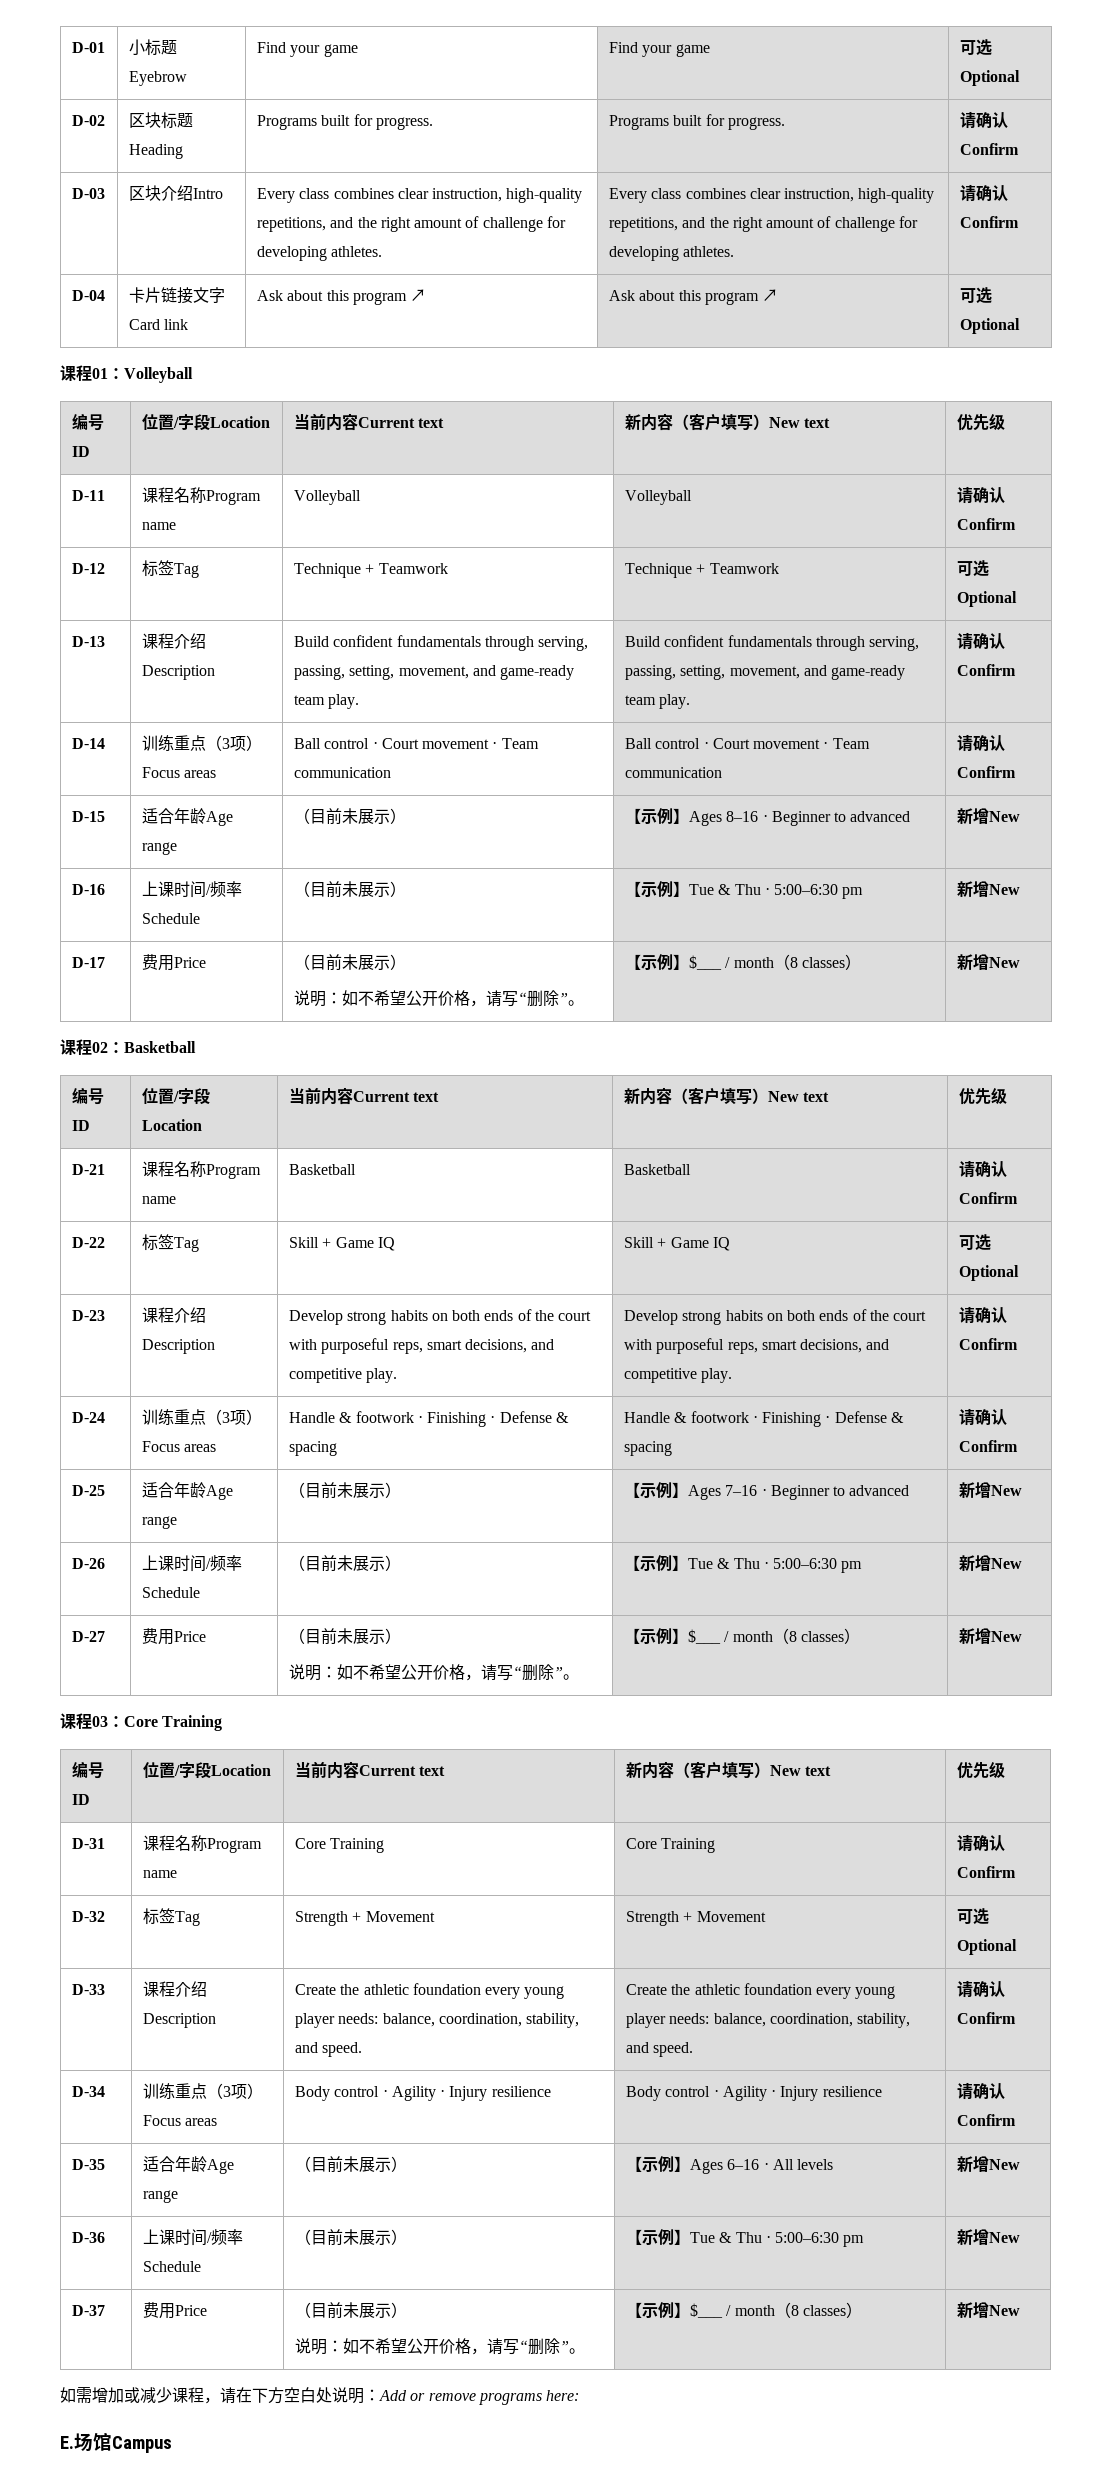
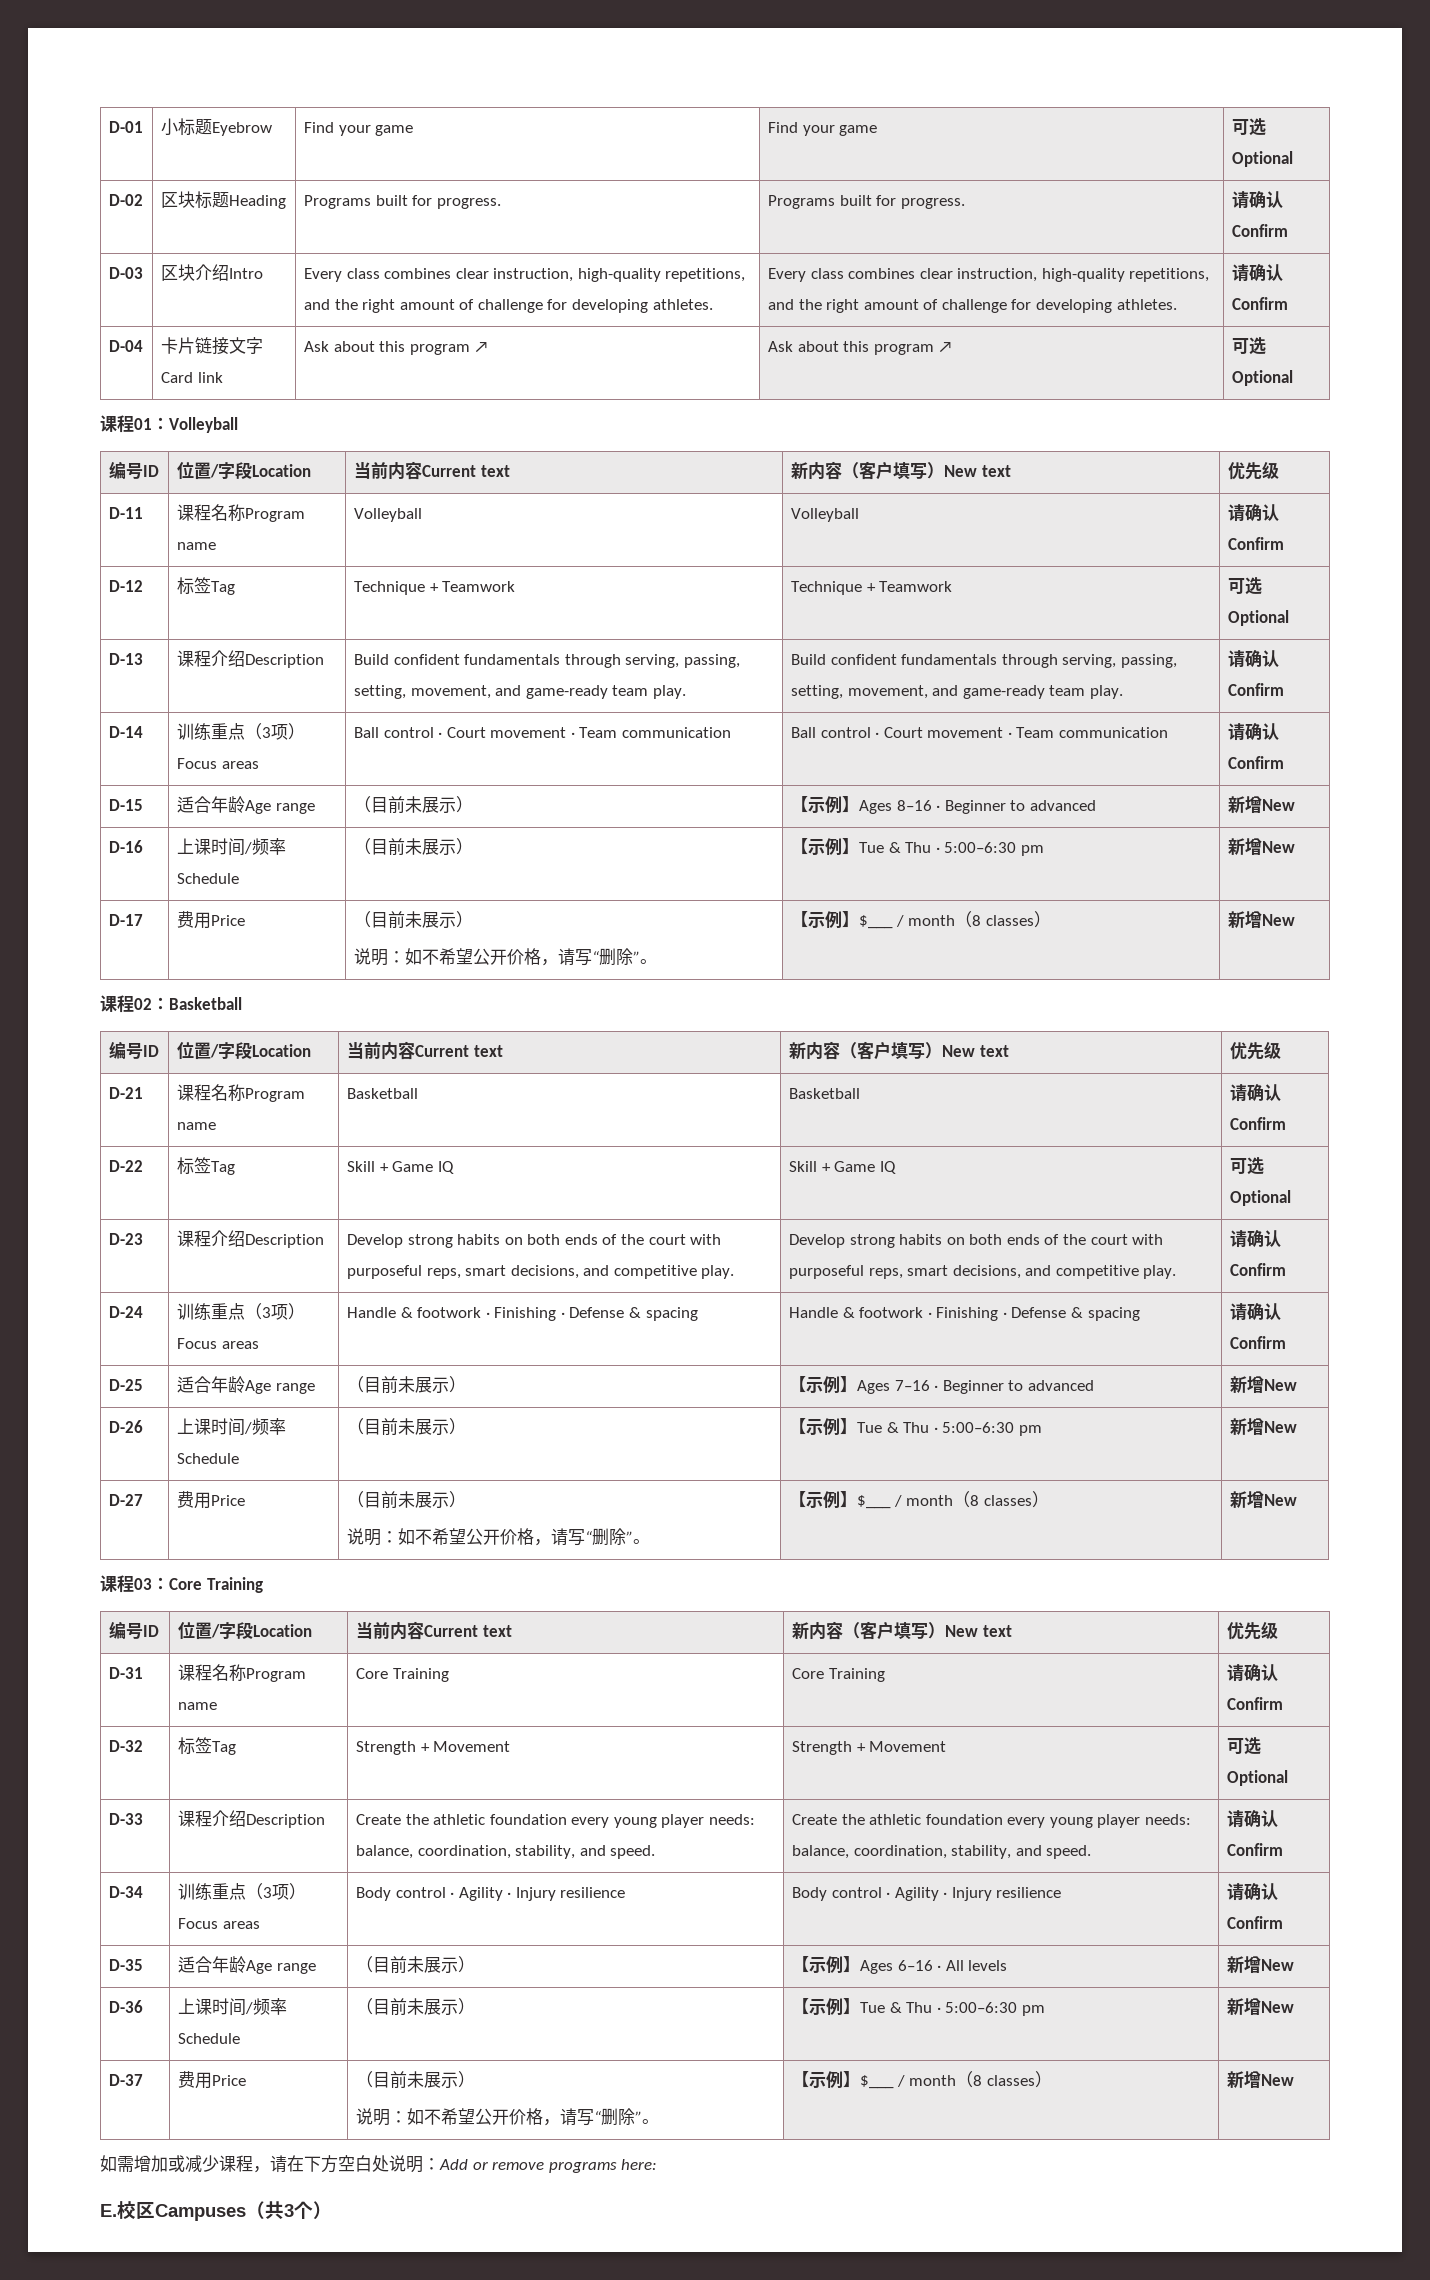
- E.场馆Campus
+ E.校区Campuses（共3个）

